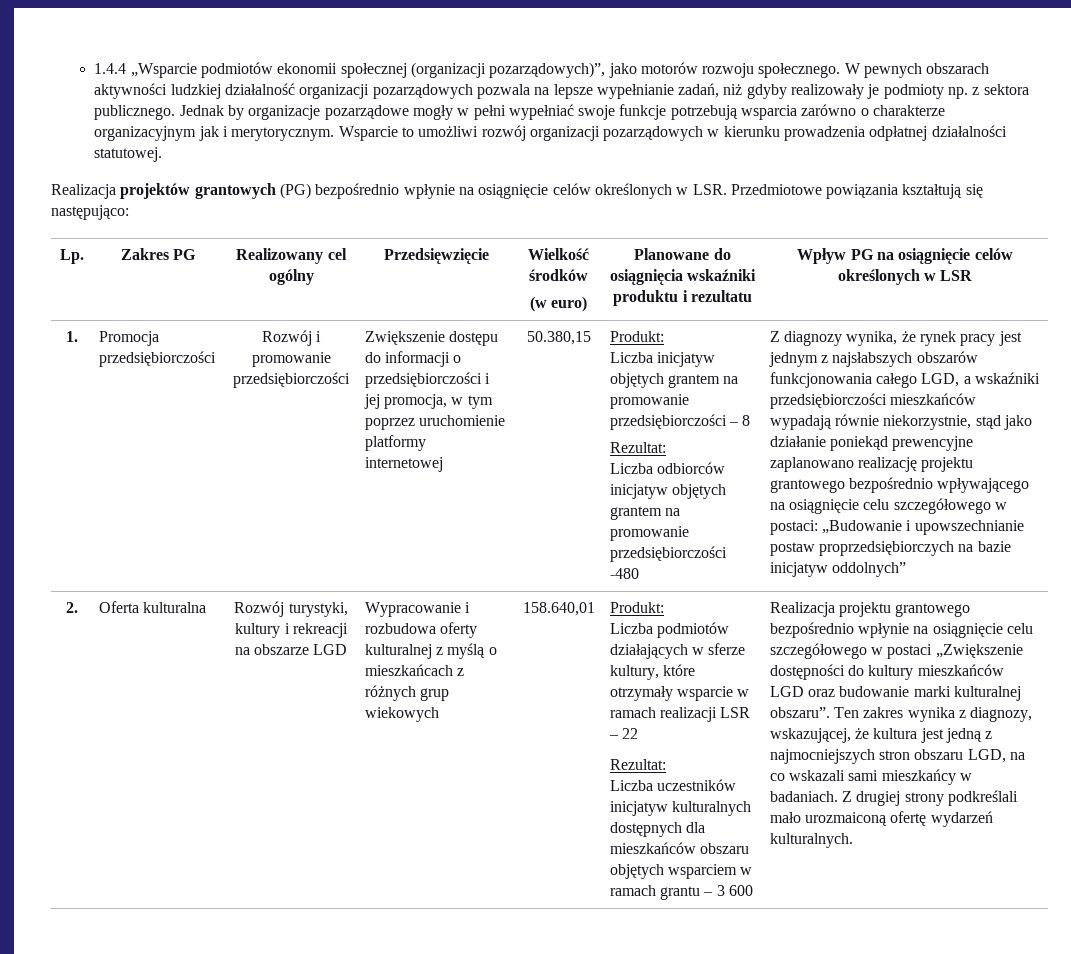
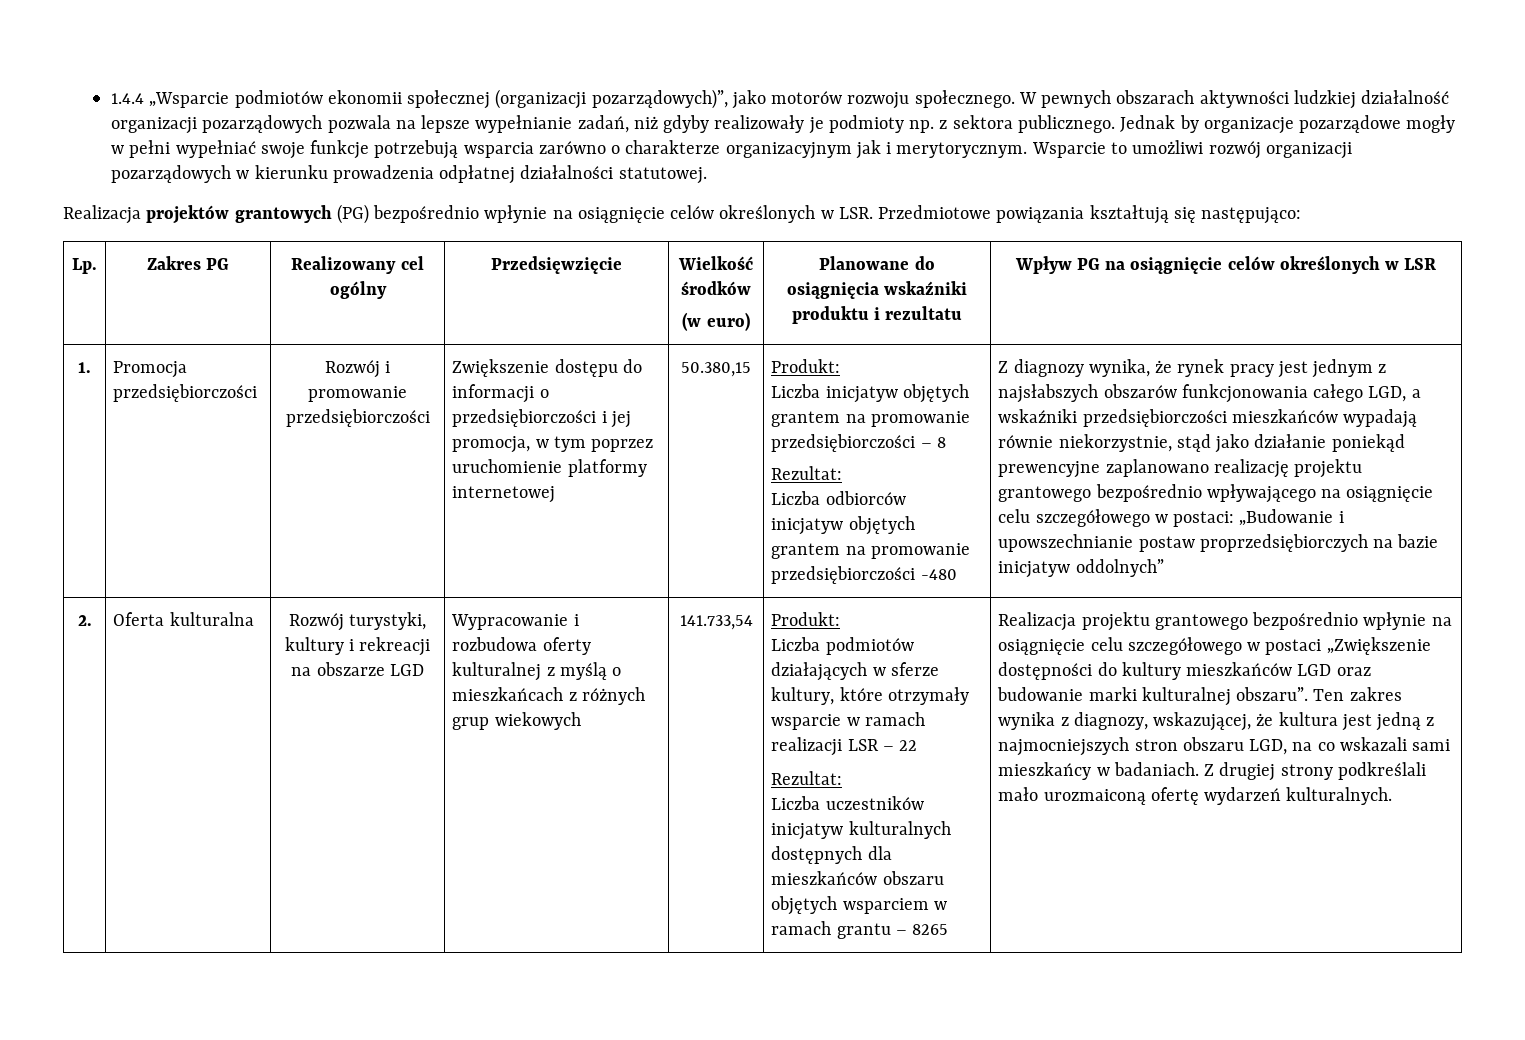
- 158.640,01
+ 141.733,54
- Liczba uczestników inicjatyw kulturalnych dostępnych dla mieszkańców obszaru objętych wsparciem w ramach grantu – 3 600
+ Liczba uczestników inicjatyw kulturalnych dostępnych dla mieszkańców obszaru objętych wsparciem w ramach grantu – 8265

